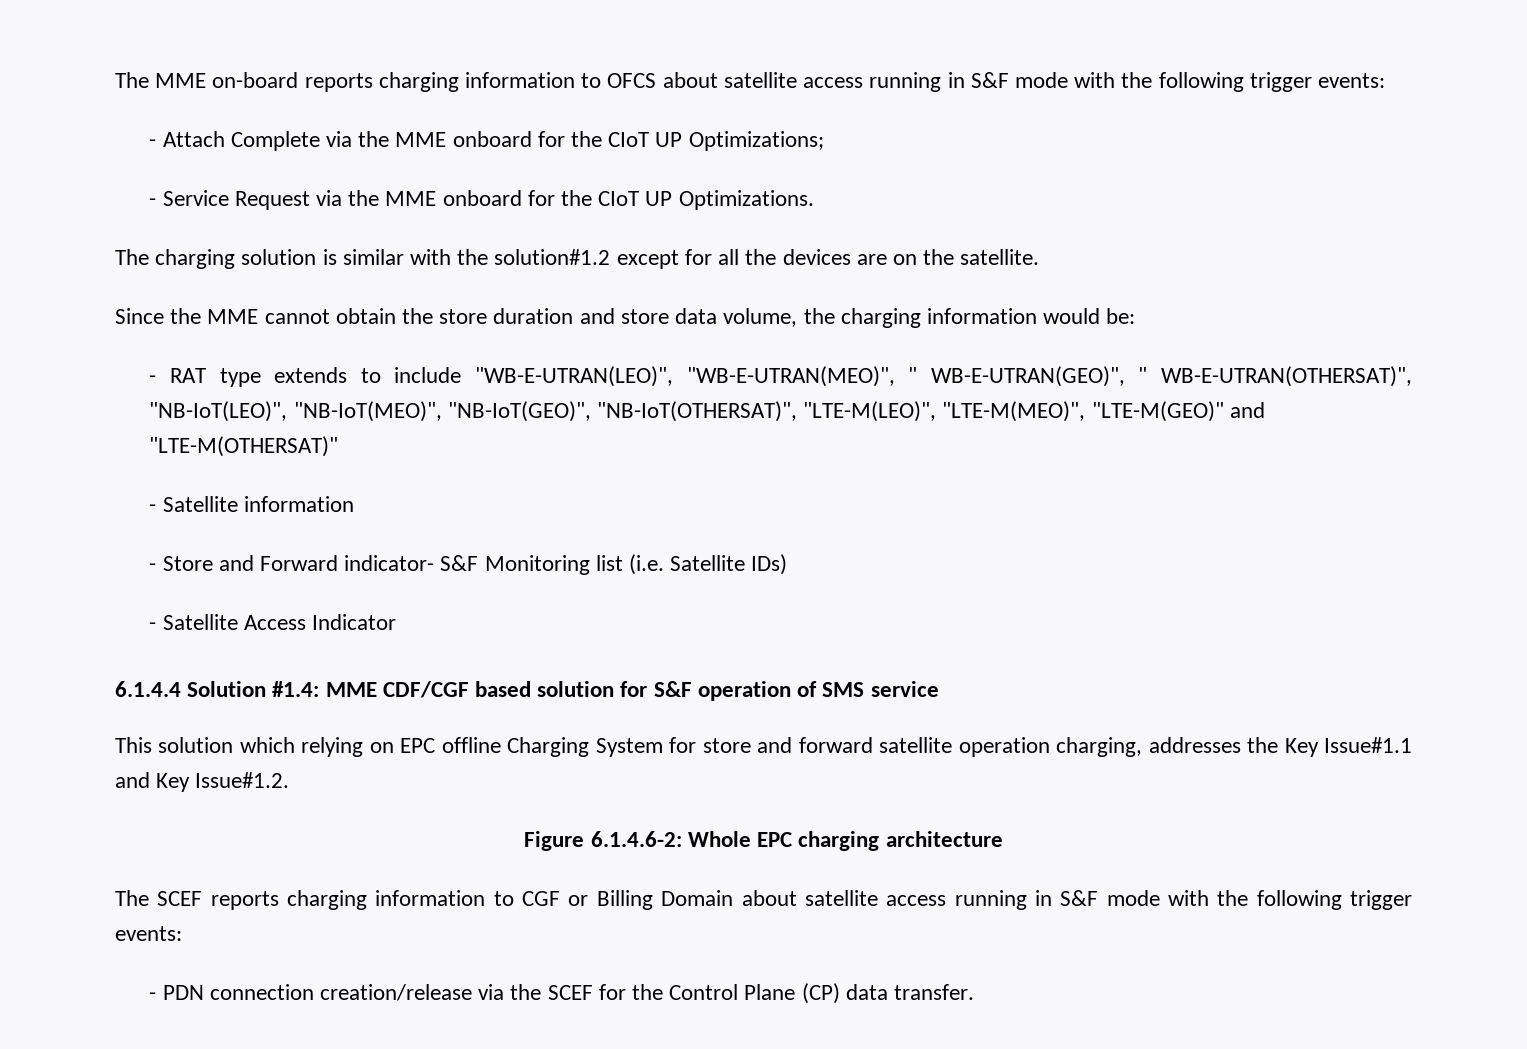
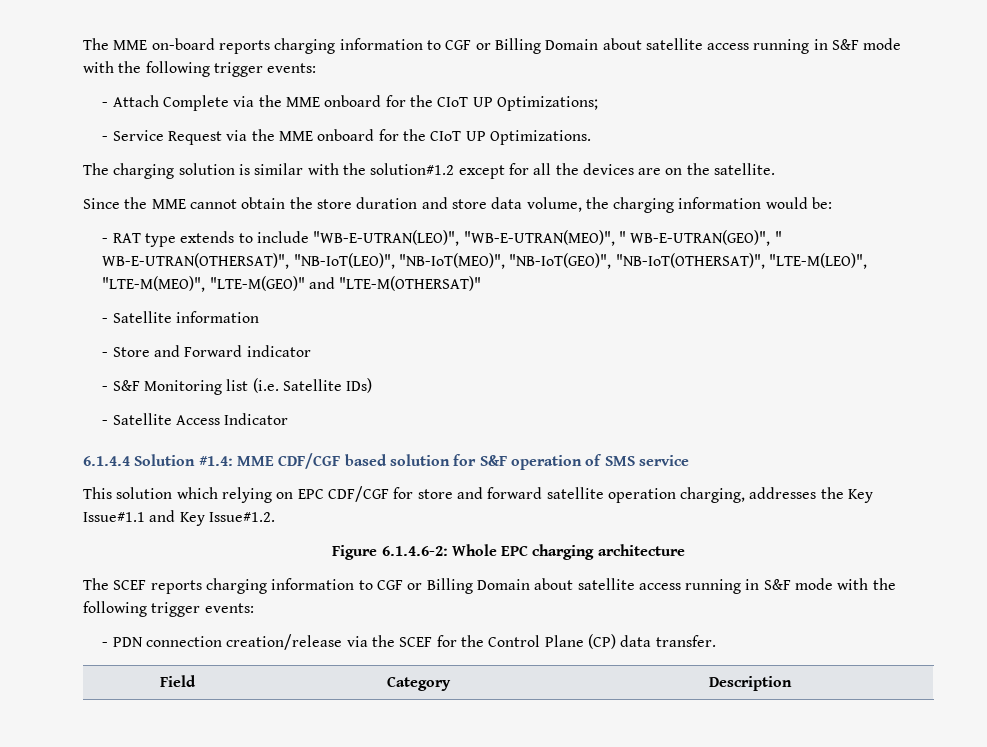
- The MME on-board reports charging information to OFCS about satellite access running in S&F mode with the following trigger events:
+ The MME on-board reports charging information to CGF or Billing Domain about satellite access running in S&F mode with the following trigger events:
- - Store and Forward indicator- S&F Monitoring list (i.e. Satellite IDs)
+ - Store and Forward indicator
+ - S&F Monitoring list (i.e. Satellite IDs)
- This solution which relying on EPC offline Charging System for store and forward satellite operation charging, addresses the Key Issue#1.1 and Key Issue#1.2.
+ This solution which relying on EPC CDF/CGF for store and forward satellite operation charging, addresses the Key Issue#1.1 and Key Issue#1.2.
+ Field | Category | Description

